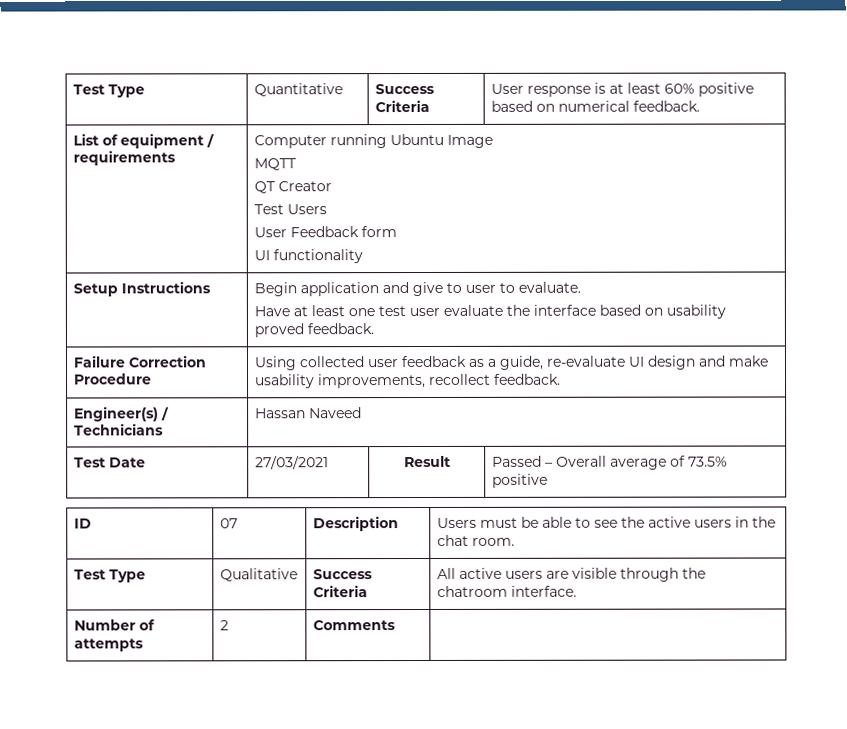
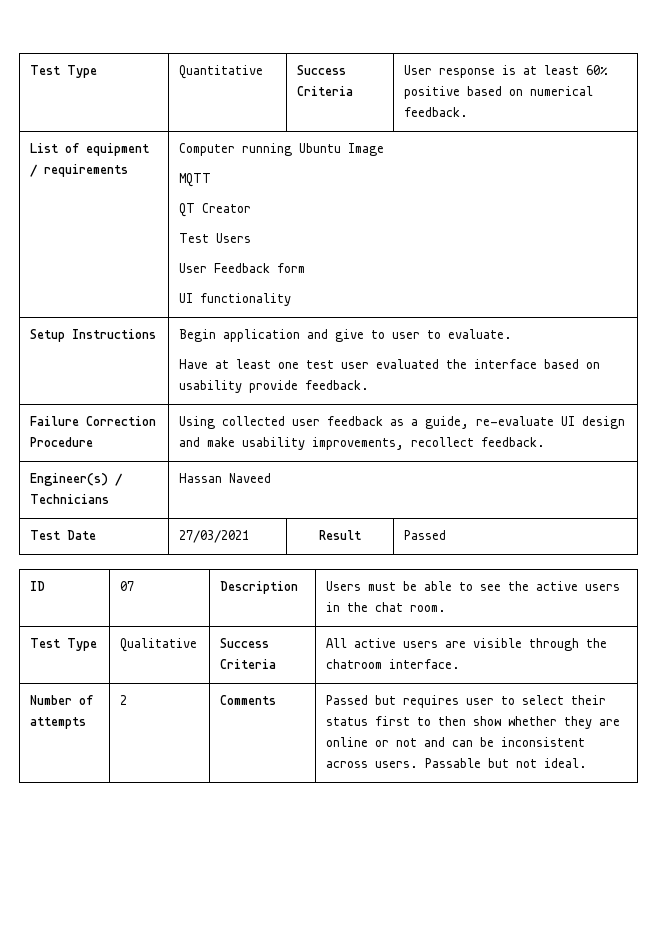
  Setup Instructions | Begin application and give to user to evaluate.
- Have at least one test user evaluate the interface based on usability proved feedback.
+ Have at least one test user evaluated the interface based on usability provide feedback.
- Test Date | 27/03/2021 | Result | Passed – Overall average of 73.5% positive
+ Test Date | 27/03/2021 | Result | Passed
- Number of attempts | 2 | Comments |
+ Number of attempts | 2 | Comments | Passed but requires user to select their status first to then show whether they are online or not and can be inconsistent across users. Passable but not ideal.

